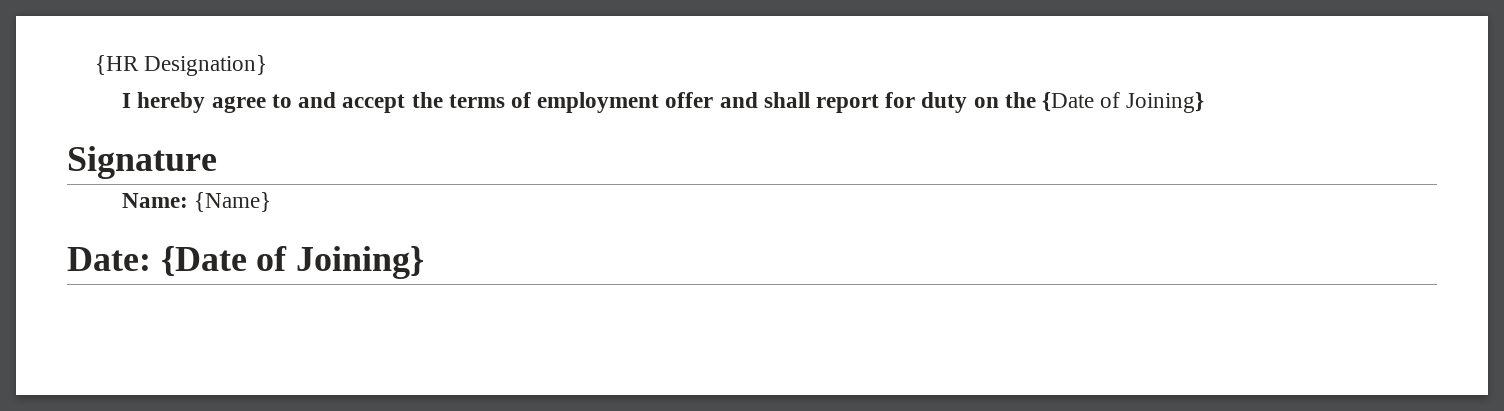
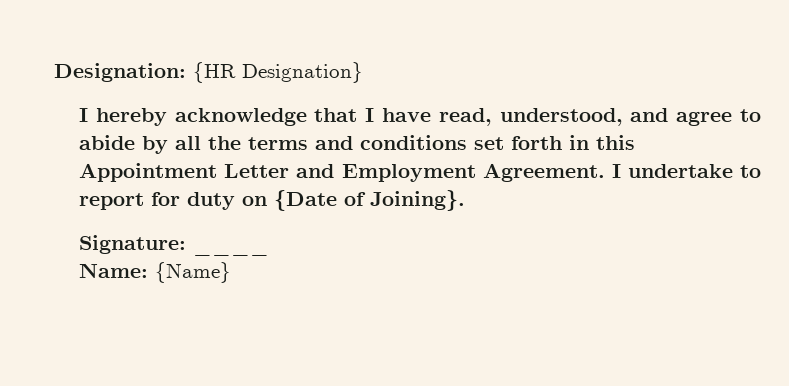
- {HR Designation}
+ Designation: {HR Designation}
- I hereby agree to and accept the terms of employment offer and shall report for duty on the {Date of Joining}
- Signature
+ I hereby acknowledge that I have read, understood, and agree to abide by all the terms and conditions set forth in this Appointment Letter and Employment Agreement. I undertake to report for duty on {Date of Joining}.
+ Signature: ____
- Date: {Date of Joining}

